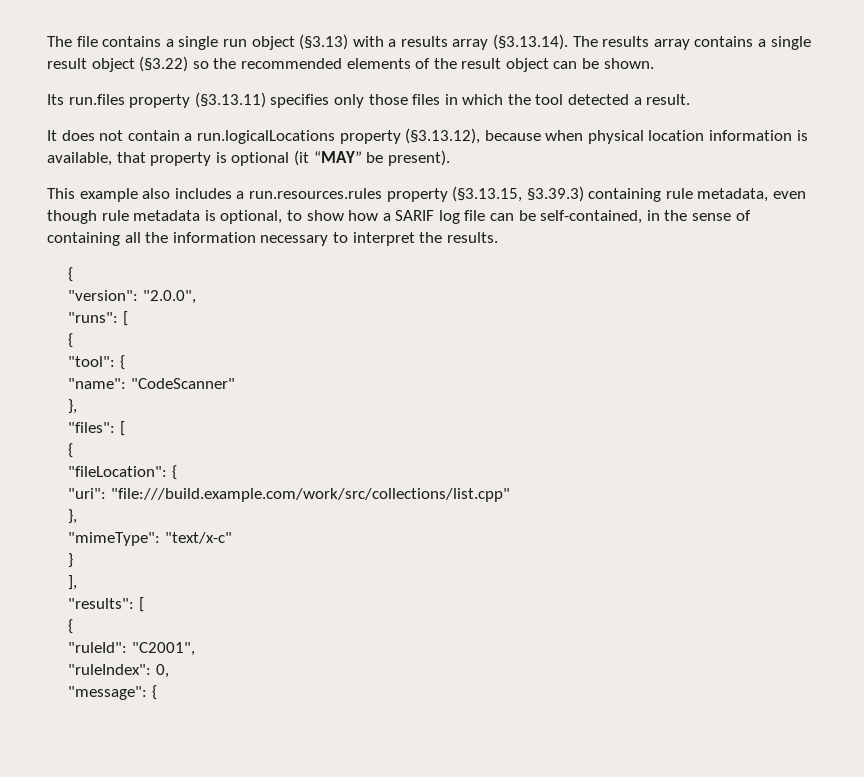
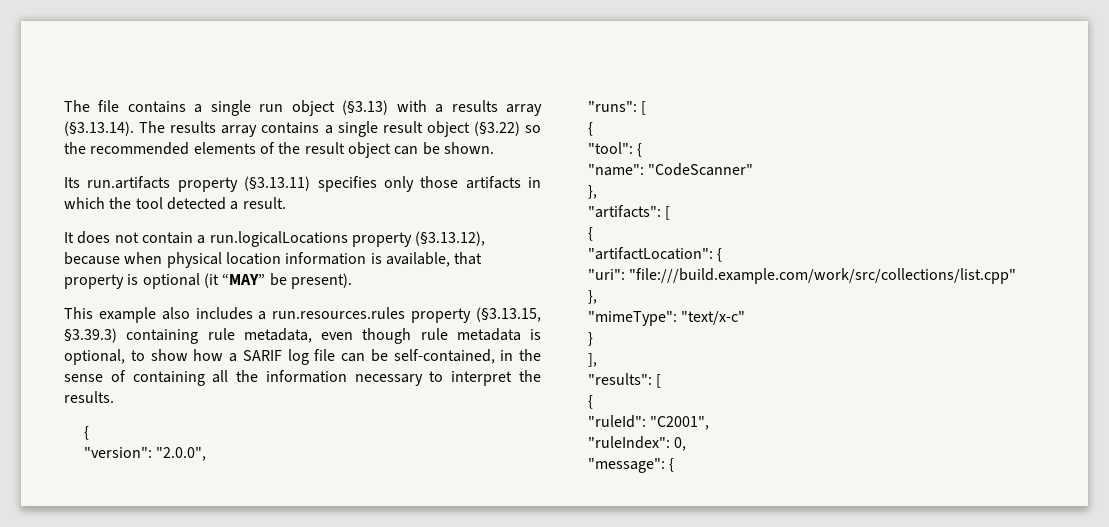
- Its run.files property (§3.13.11) specifies only those files in which the tool detected a result.
+ Its run.artifacts property (§3.13.11) specifies only those artifacts in which the tool detected a result.
- "files": [
+ "artifacts": [
  {
- "fileLocation": {
+ "artifactLocation": {

